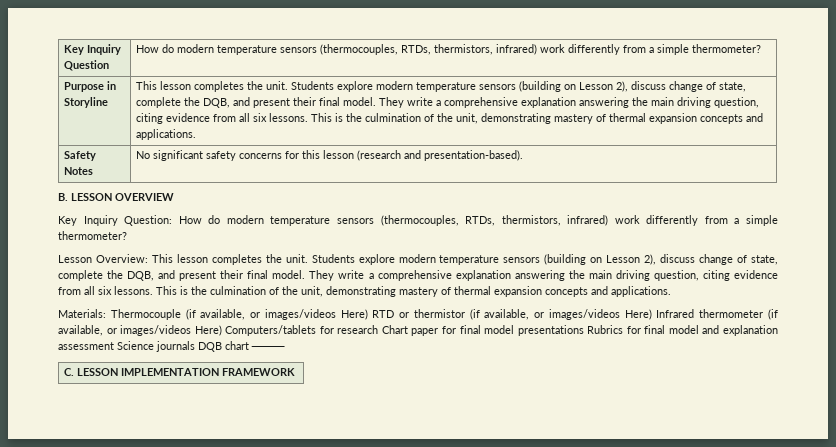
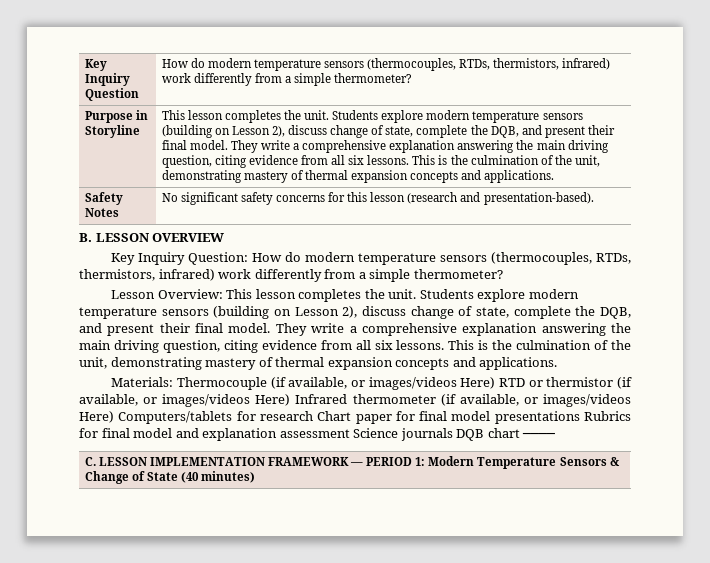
- C. LESSON IMPLEMENTATION FRAMEWORK
+ C. LESSON IMPLEMENTATION FRAMEWORK — PERIOD 1: Modern Temperature Sensors & Change of State (40 minutes)

